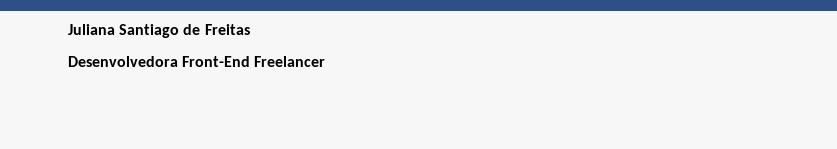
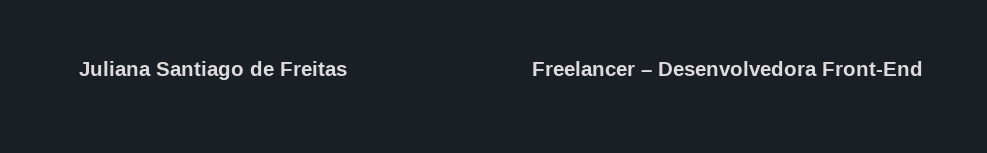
- Desenvolvedora Front-End Freelancer
+ Freelancer – Desenvolvedora Front-End

